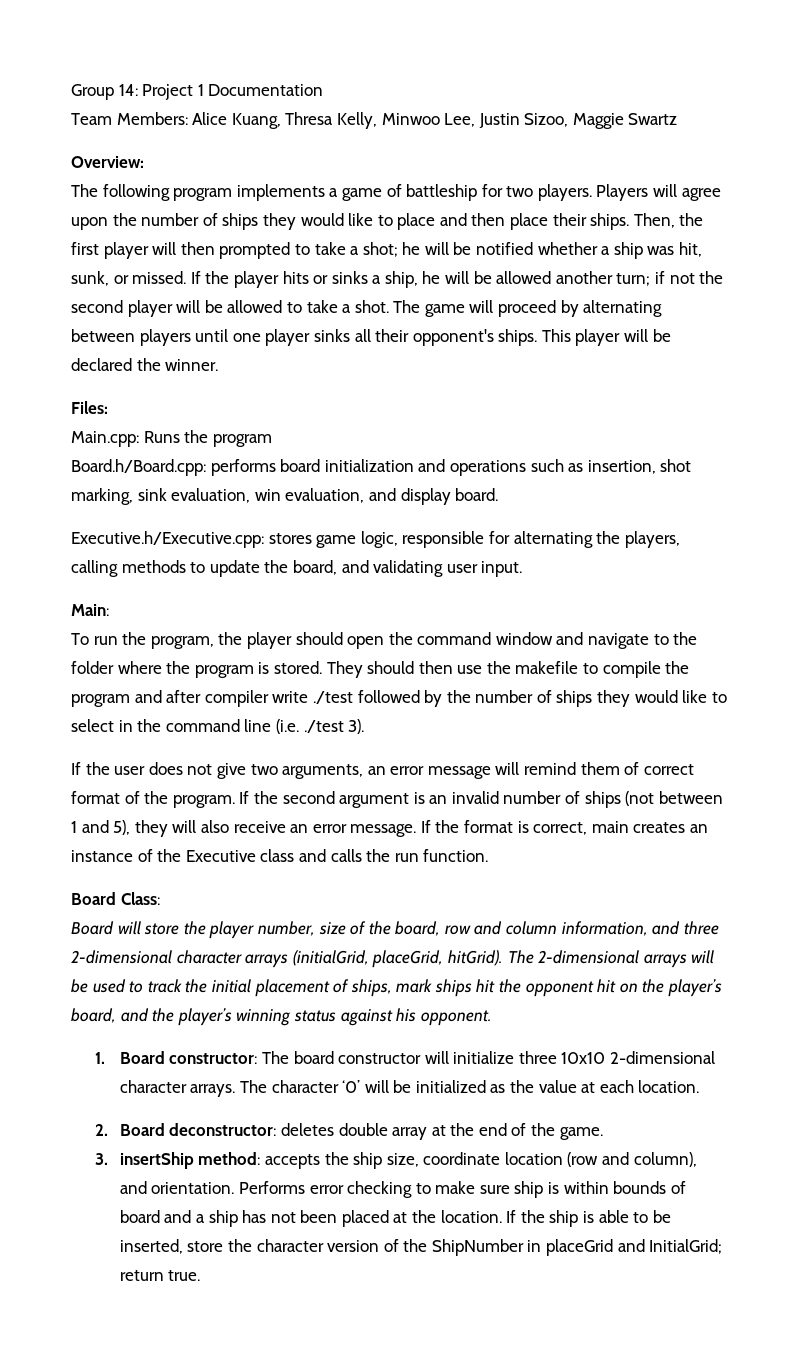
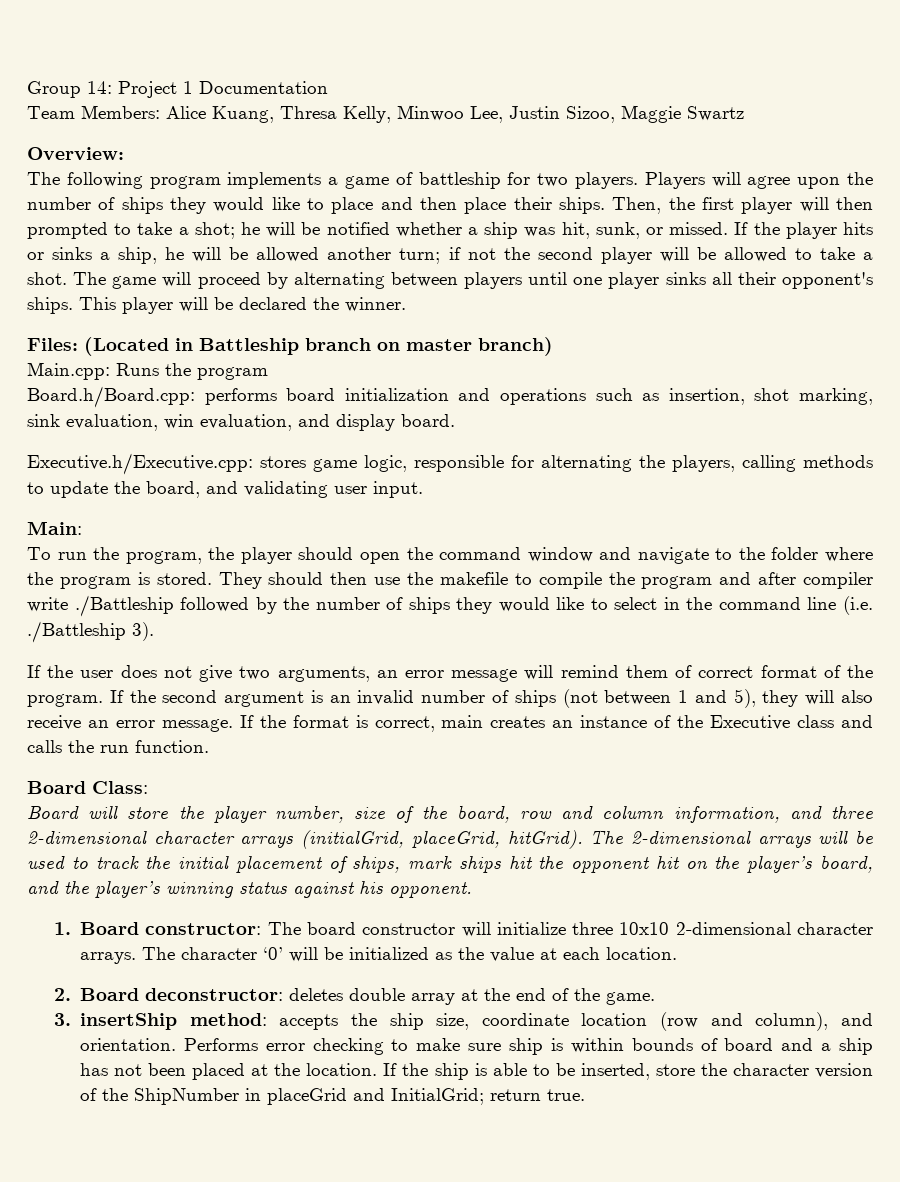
- Files:
+ Files: (Located in Battleship branch on master branch)
- They should then use the makefile to compile the program and after compiler write ./test followed by the number of ships they would like to select in the command line (i.e. ./test 3).
+ They should then use the makefile to compile the program and after compiler write ./Battleship followed by the number of ships they would like to select in the command line (i.e. ./Battleship 3).

